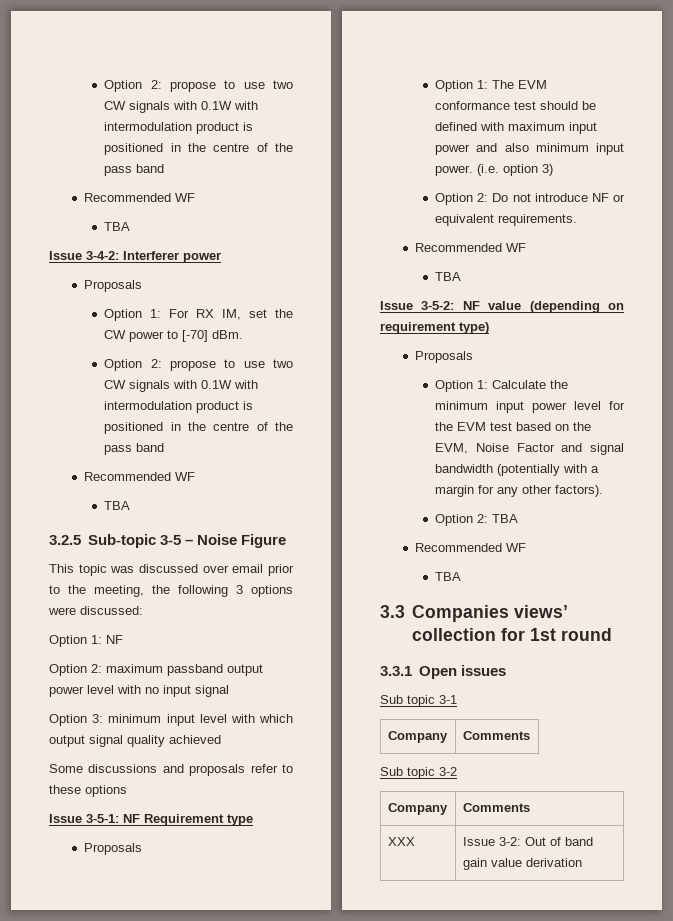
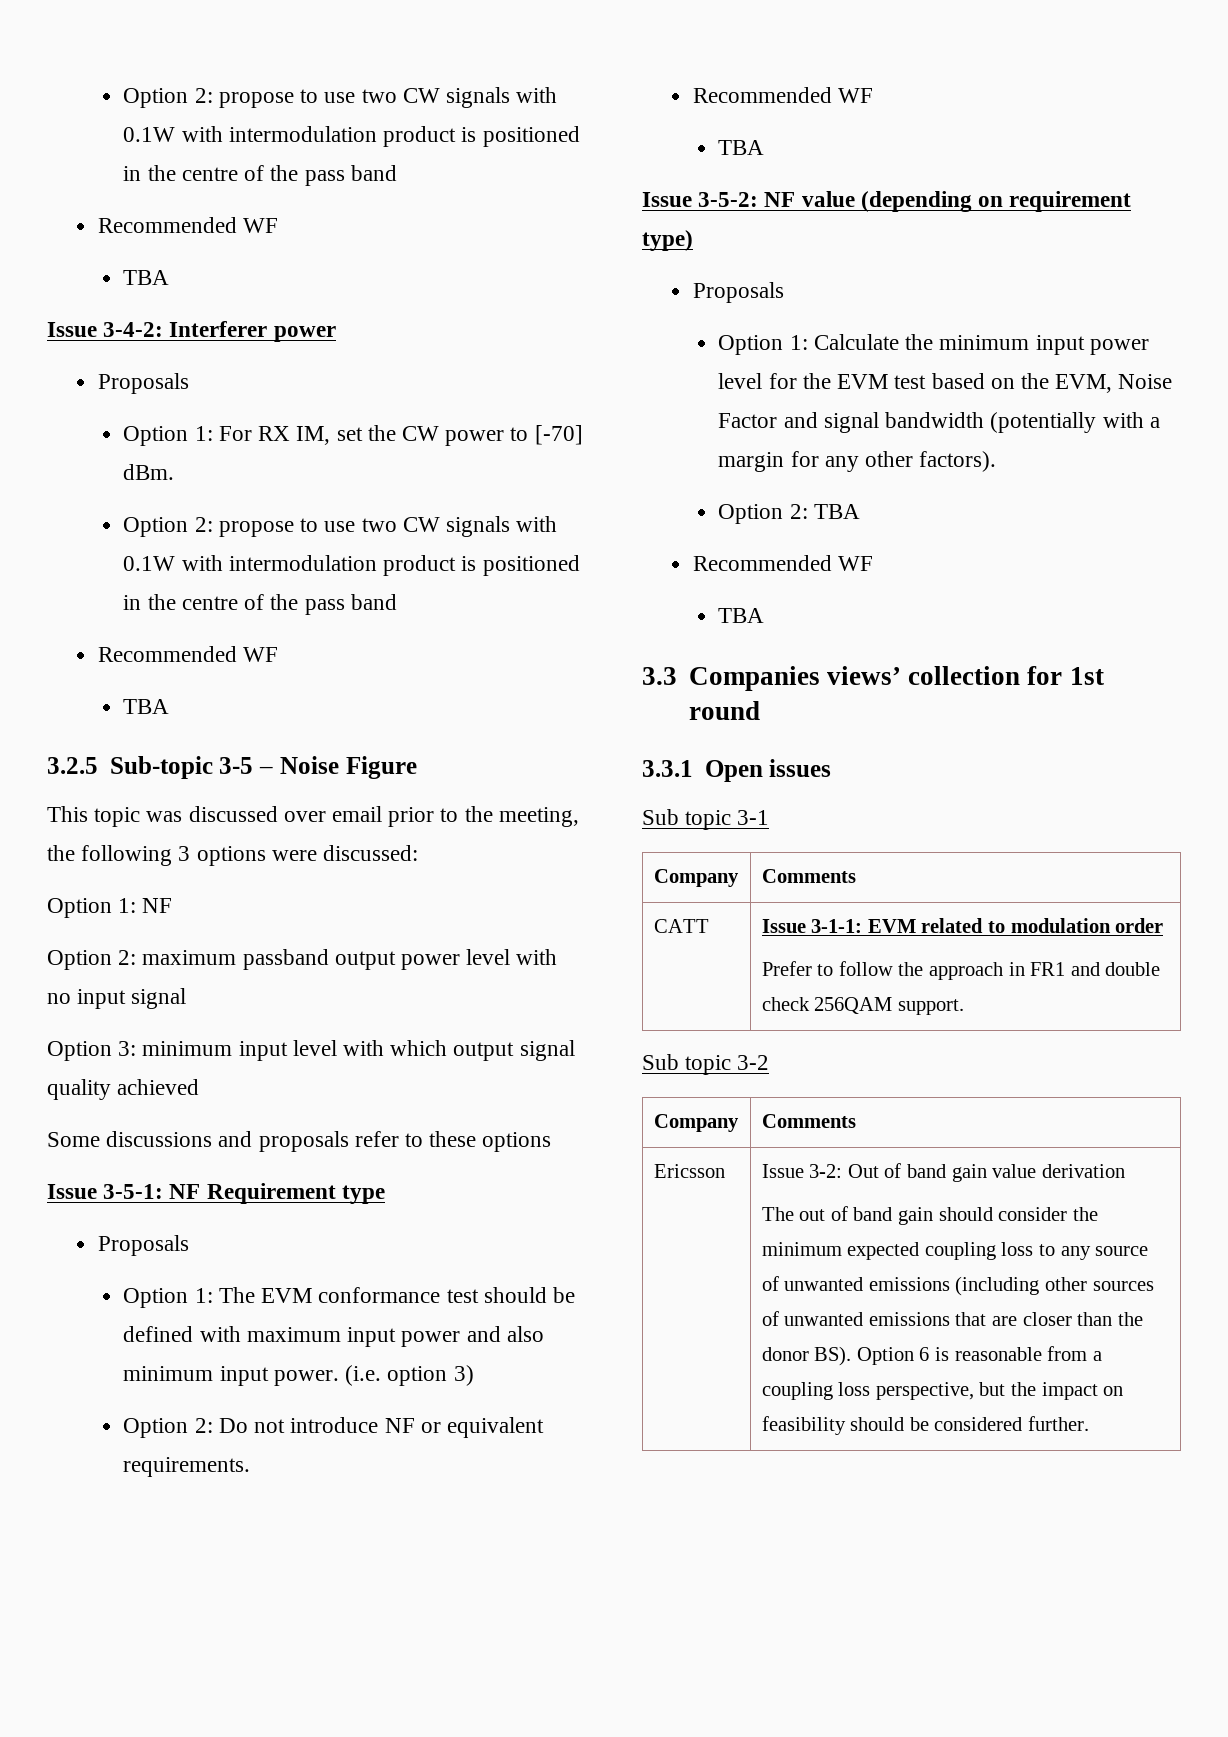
+ CATT | Issue 3-1-1: EVM related to modulation order
+ Prefer to follow the approach in FR1 and double check 256QAM support.
- XXX
+ Ericsson
+ The out of band gain should consider the minimum expected coupling loss to any source of unwanted emissions (including other sources of unwanted emissions that are closer than the donor BS). Option 6 is reasonable from a coupling loss perspective, but the impact on feasibility should be considered further.

